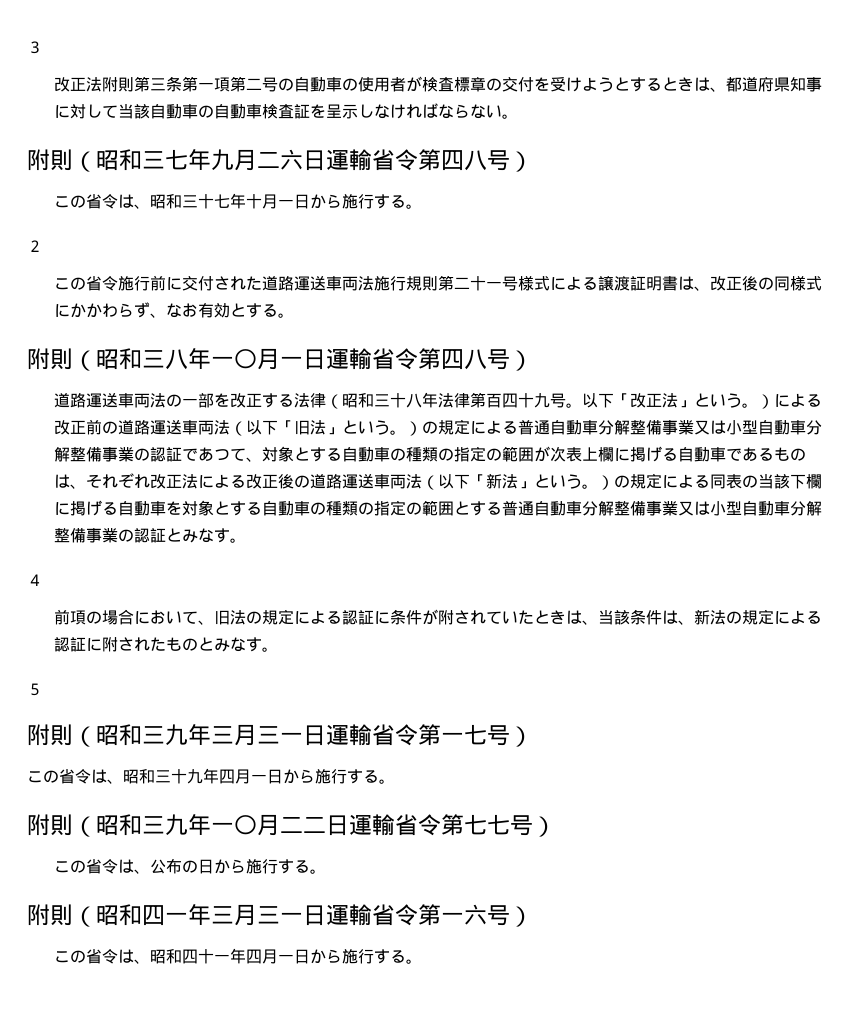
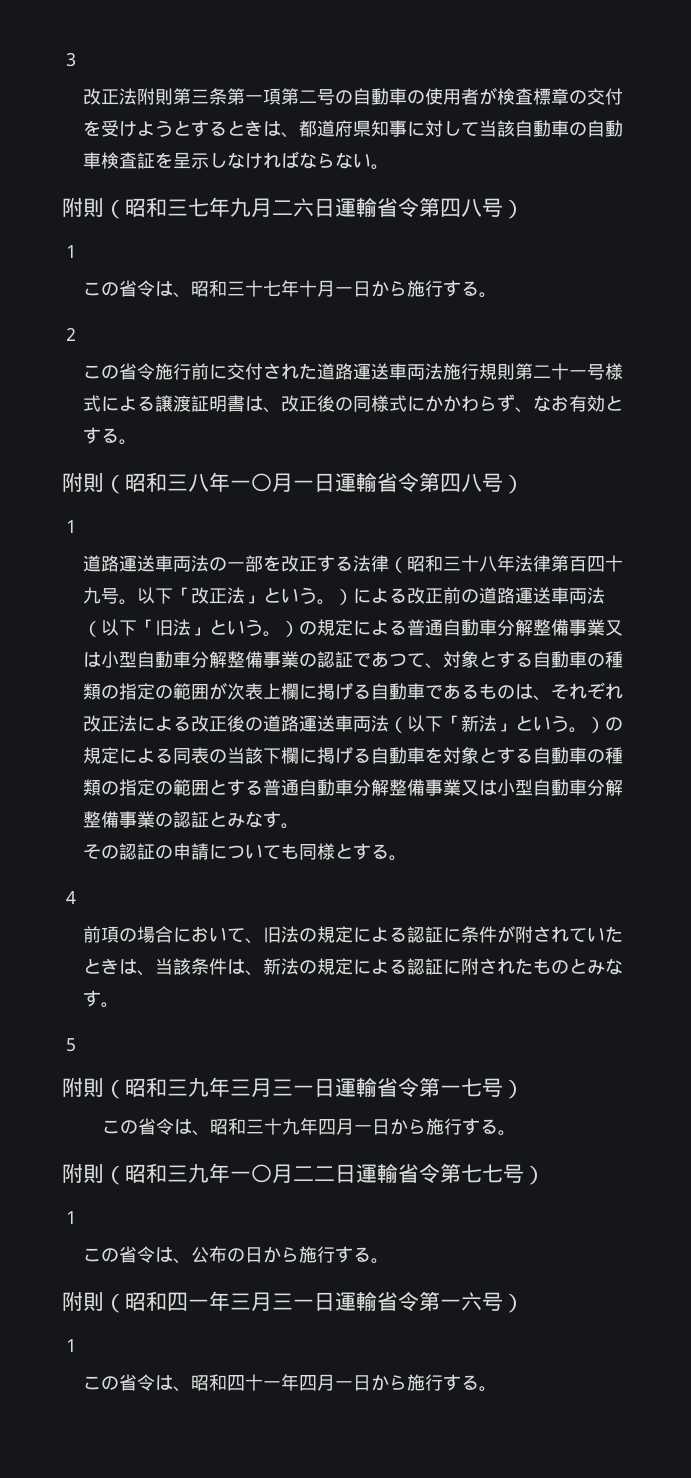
  附則（昭和三七年九月二六日運輸省令第四八号）
+ １
  附則（昭和三八年一〇月一日運輸省令第四八号）
+ １
+ その認証の申請についても同様とする。
  附則（昭和三九年一〇月二二日運輸省令第七七号）
+ １
  附則（昭和四一年三月三一日運輸省令第一六号）
+ １

